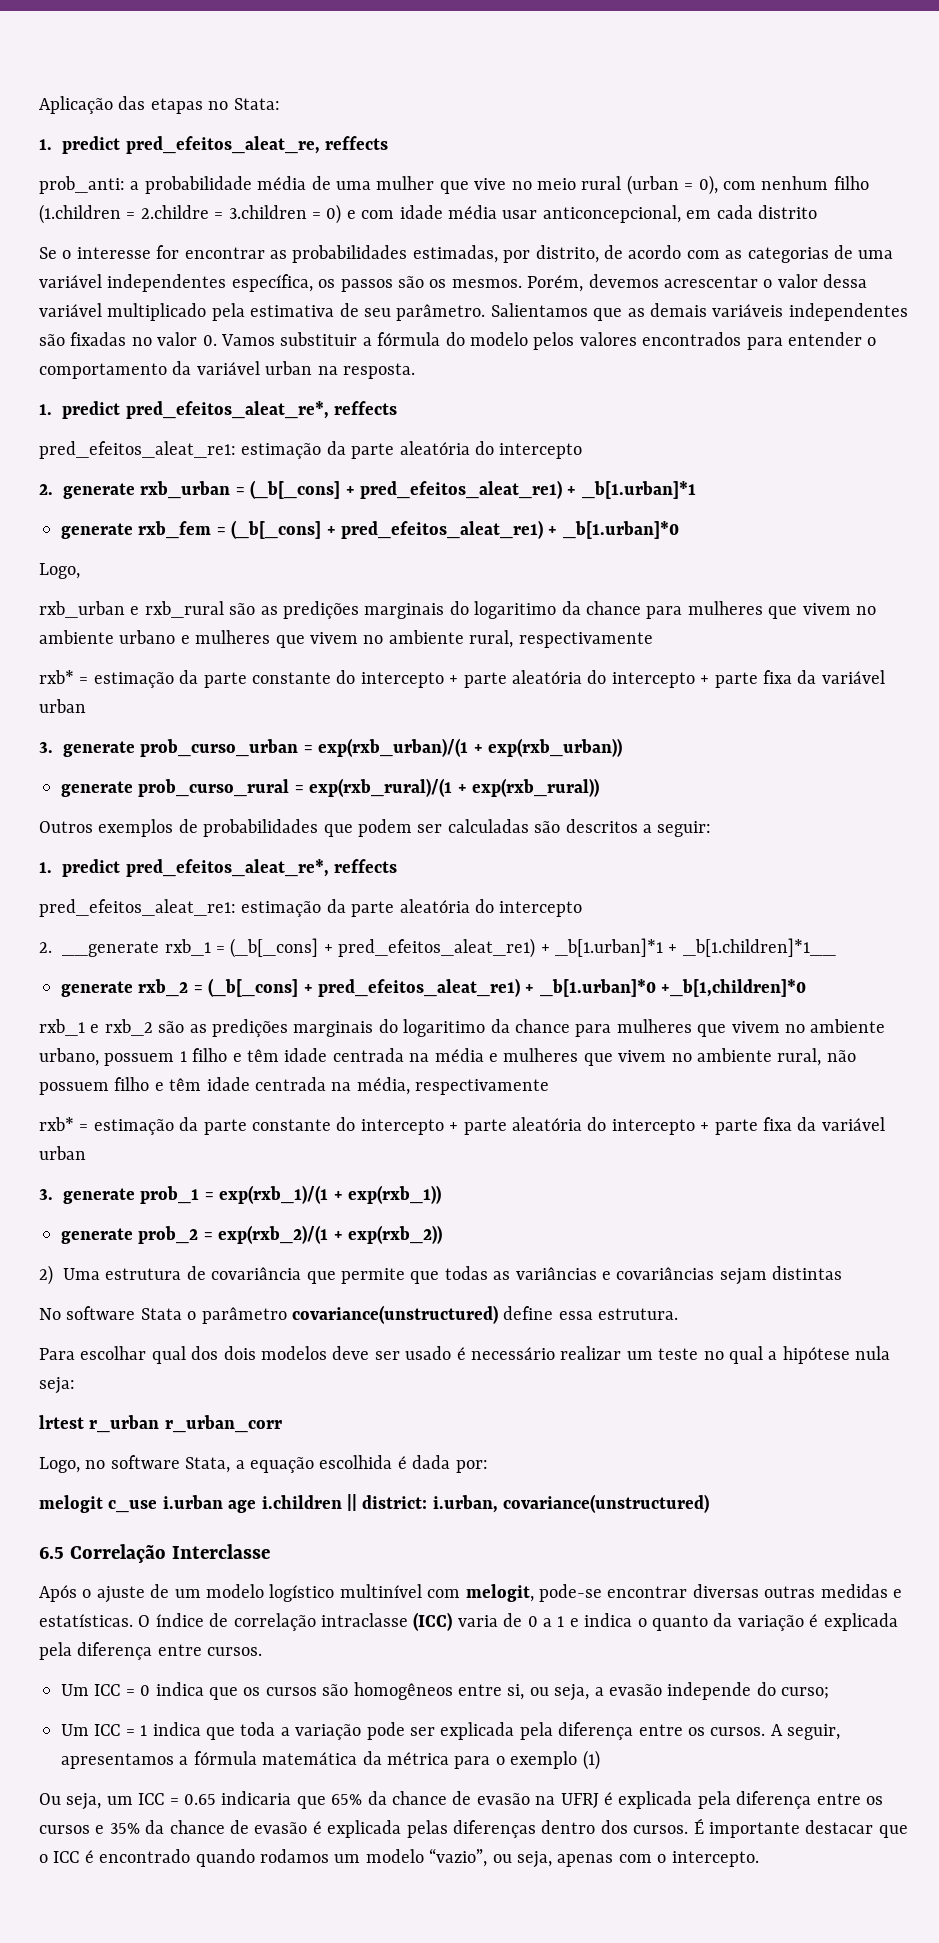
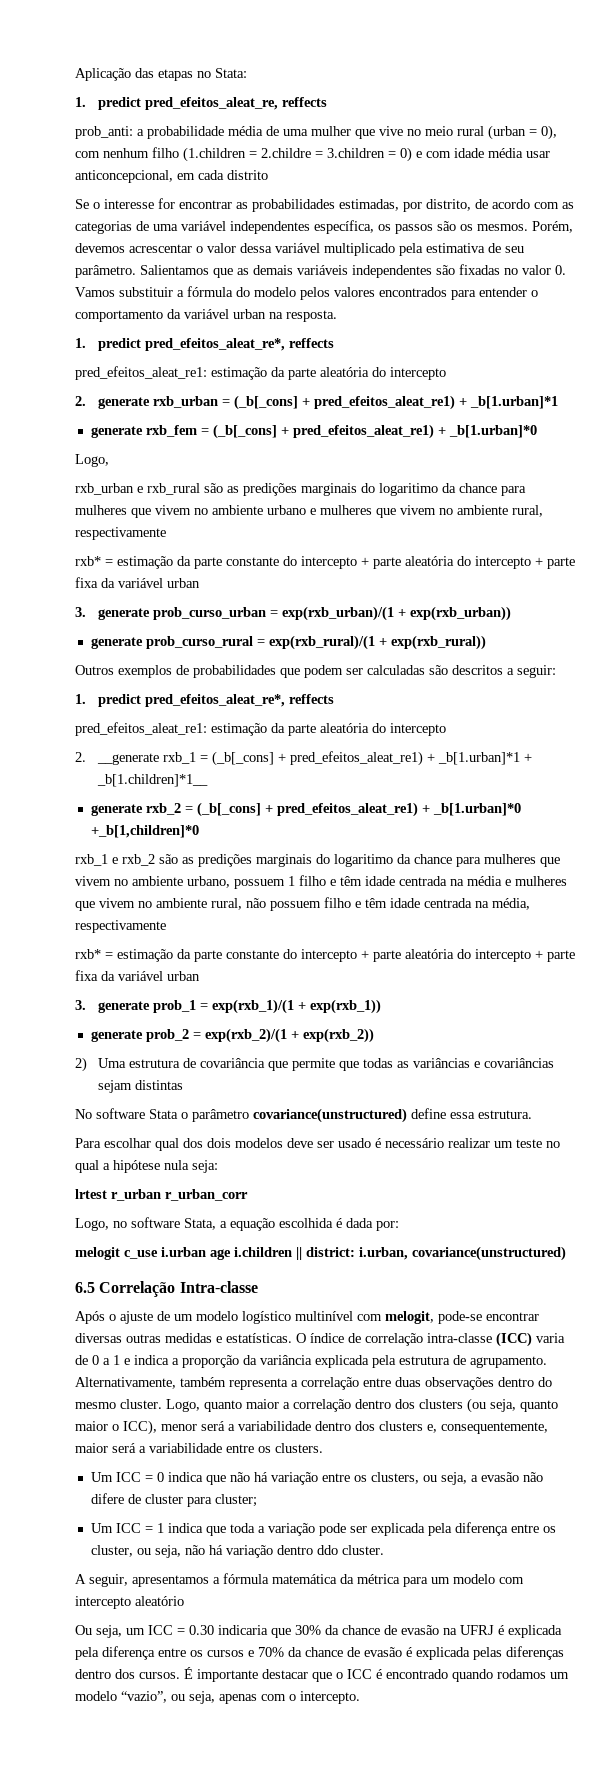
- 6.5 Correlação Interclasse
+ 6.5 Correlação Intra-classe
- O índice de correlação intraclasse (ICC) varia de 0 a 1 e indica o quanto da variação é explicada pela diferença entre cursos.
+ O índice de correlação intra-classe (ICC) varia de 0 a 1 e indica a proporção da variância explicada pela estrutura de agrupamento. Alternativamente, também representa a correlação entre duas observações dentro do mesmo cluster. Logo, quanto maior a correlação dentro dos clusters (ou seja, quanto maior o ICC), menor será a variabilidade dentro dos clusters e, consequentemente, maior será a variabilidade entre os clusters.
- Um ICC = 0 indica que os cursos são homogêneos entre si, ou seja, a evasão independe do curso;
+ Um ICC = 0 indica que não há variação entre os clusters, ou seja, a evasão não difere de cluster para cluster;
- Um ICC = 1 indica que toda a variação pode ser explicada pela diferença entre os cursos. A seguir, apresentamos a fórmula matemática da métrica para o exemplo (1)
+ Um ICC = 1 indica que toda a variação pode ser explicada pela diferença entre os cluster, ou seja, não há variação dentro ddo cluster.
+ A seguir, apresentamos a fórmula matemática da métrica para um modelo com intercepto aleatório
- Ou seja, um ICC = 0.65 indicaria que 65% da chance de evasão na UFRJ é explicada pela diferença entre os cursos e 35% da chance de evasão é explicada pelas diferenças dentro dos cursos.
+ Ou seja, um ICC = 0.30 indicaria que 30% da chance de evasão na UFRJ é explicada pela diferença entre os cursos e 70% da chance de evasão é explicada pelas diferenças dentro dos cursos.

